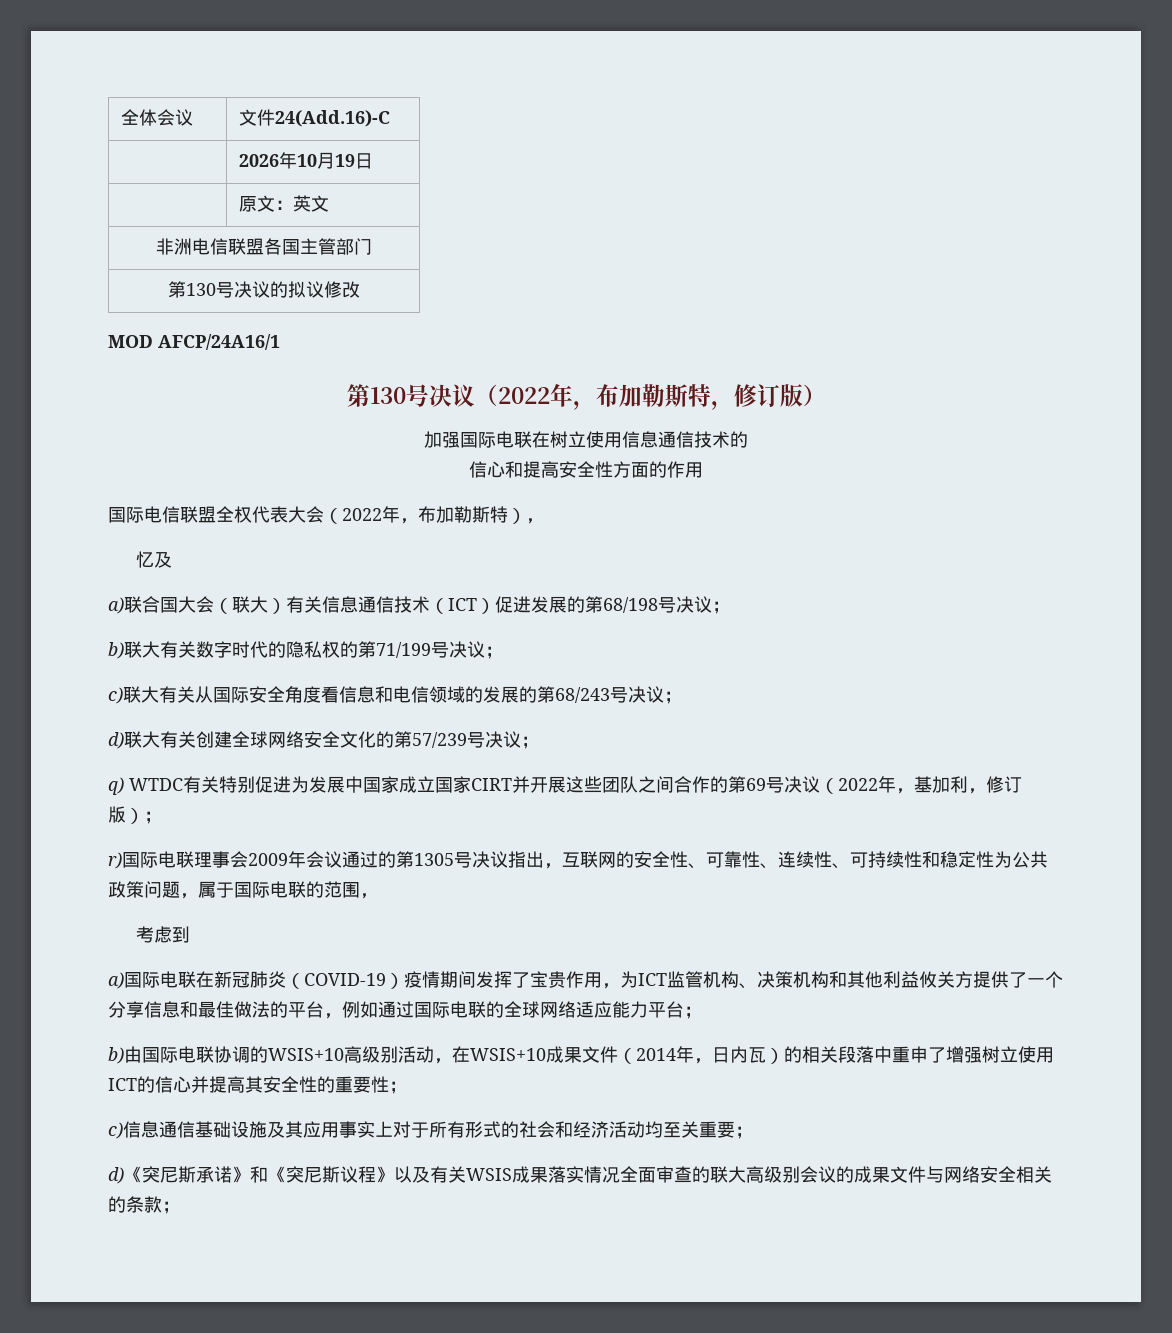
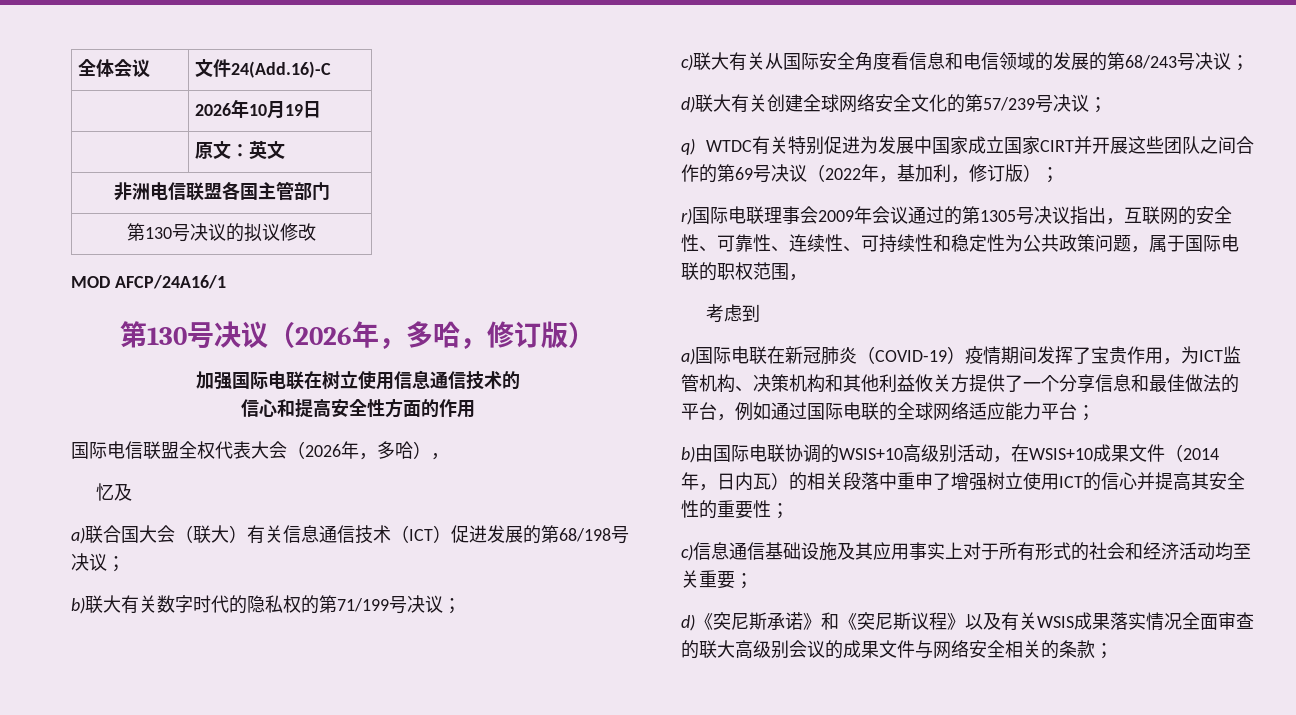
- 第130号决议（2022年，布加勒斯特，修订版）
+ 第130号决议（2026年，多哈，修订版）
- 国际电信联盟全权代表大会（2022年，布加勒斯特），
+ 国际电信联盟全权代表大会（2026年，多哈），
- r)国际电联理事会2009年会议通过的第1305号决议指出，互联网的安全性、可靠性、连续性、可持续性和稳定性为公共政策问题，属于国际电联的范围，
+ r)国际电联理事会2009年会议通过的第1305号决议指出，互联网的安全性、可靠性、连续性、可持续性和稳定性为公共政策问题，属于国际电联的职权范围，

